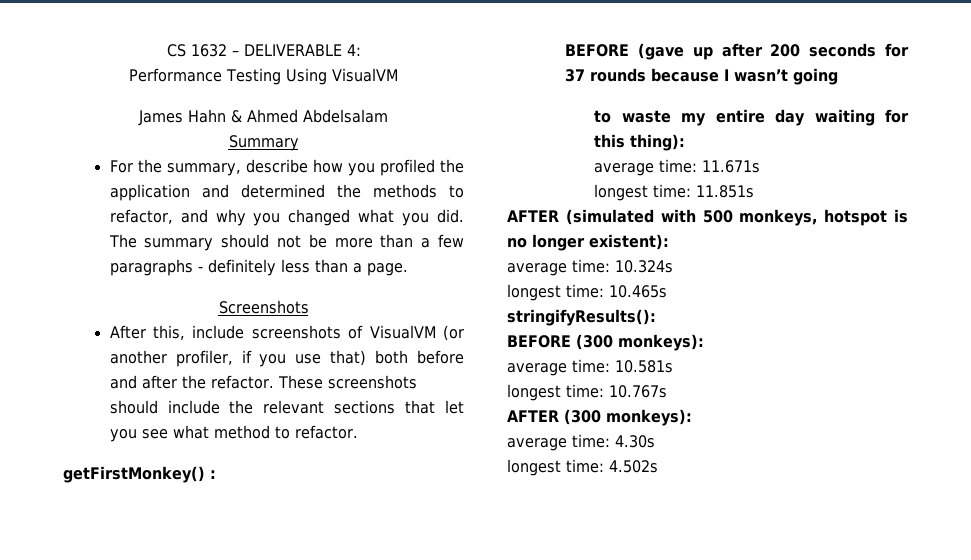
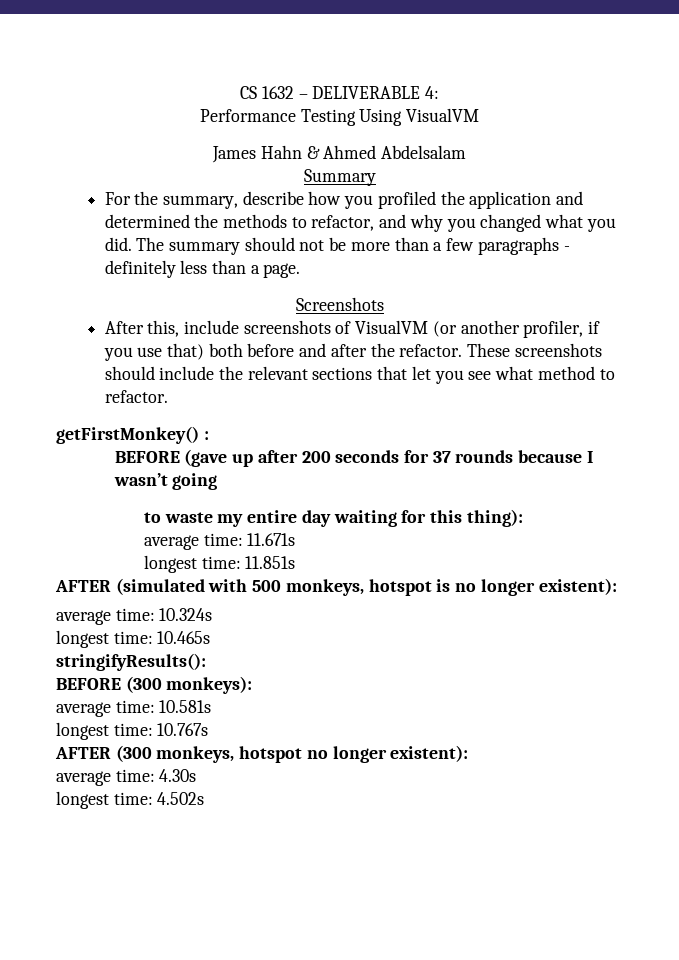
- AFTER (300 monkeys):
+ AFTER (300 monkeys, hotspot no longer existent):

